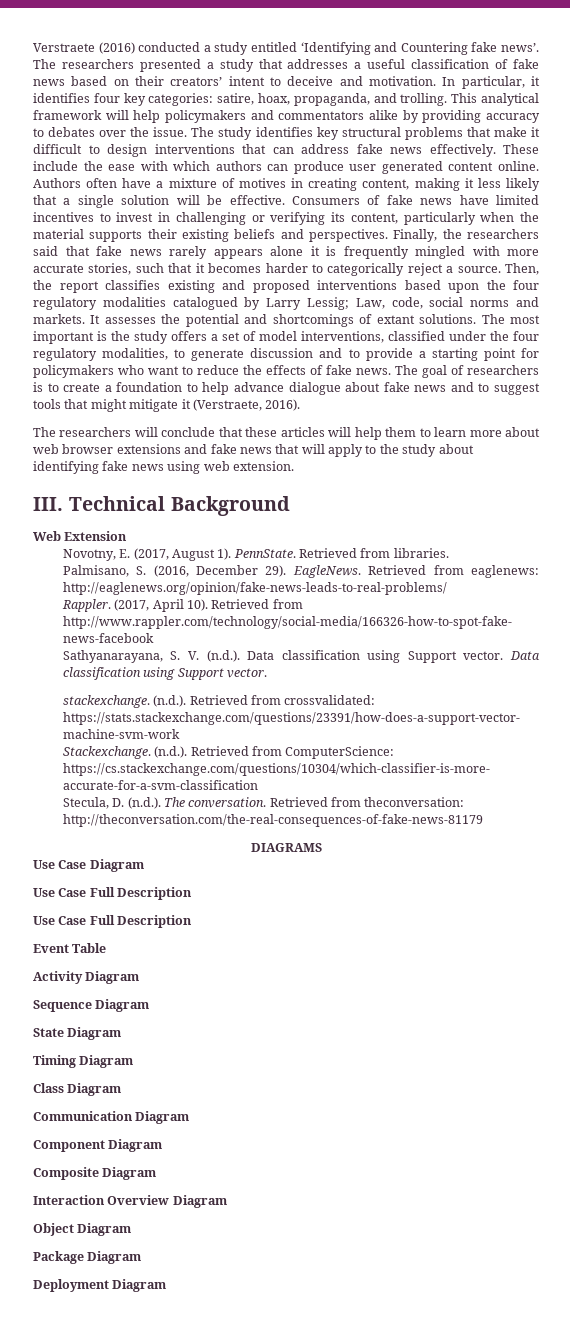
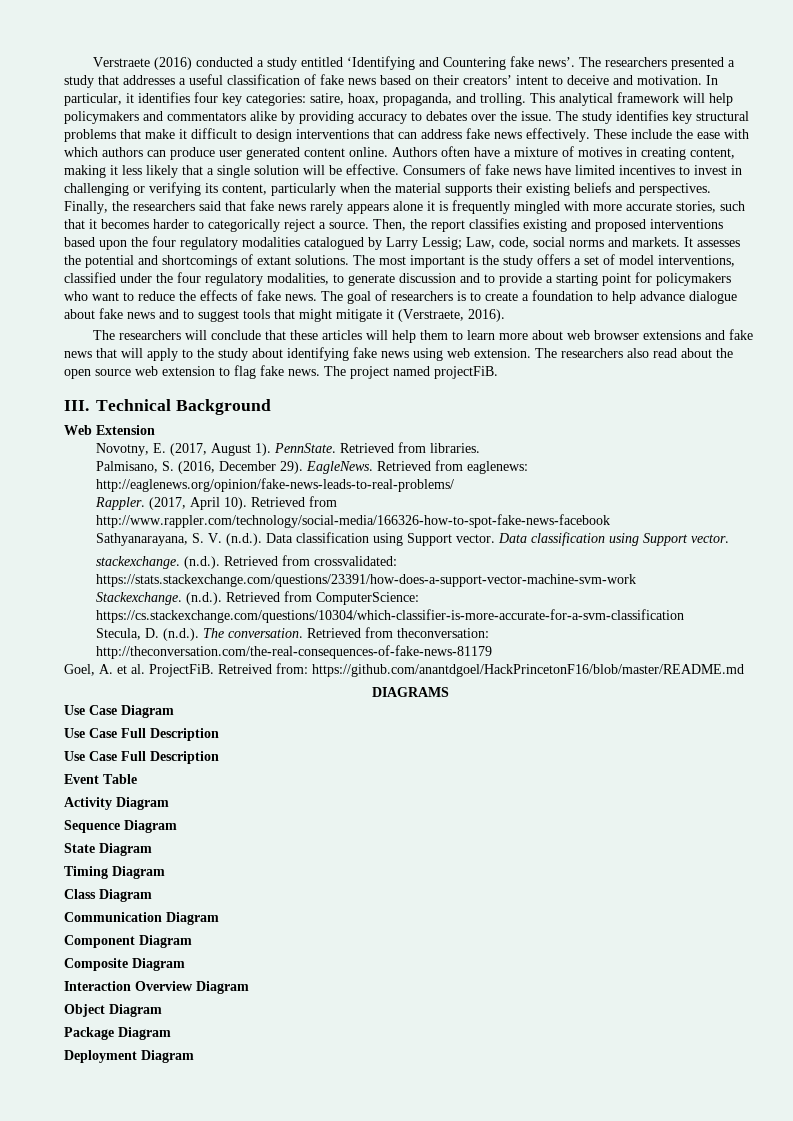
+ The researchers also read about the open source web extension to flag fake news. The project named projectFiB.
+ Goel, A. et al. ProjectFiB. Retreived from: https://github.com/anantdgoel/HackPrincetonF16/blob/master/README.md

